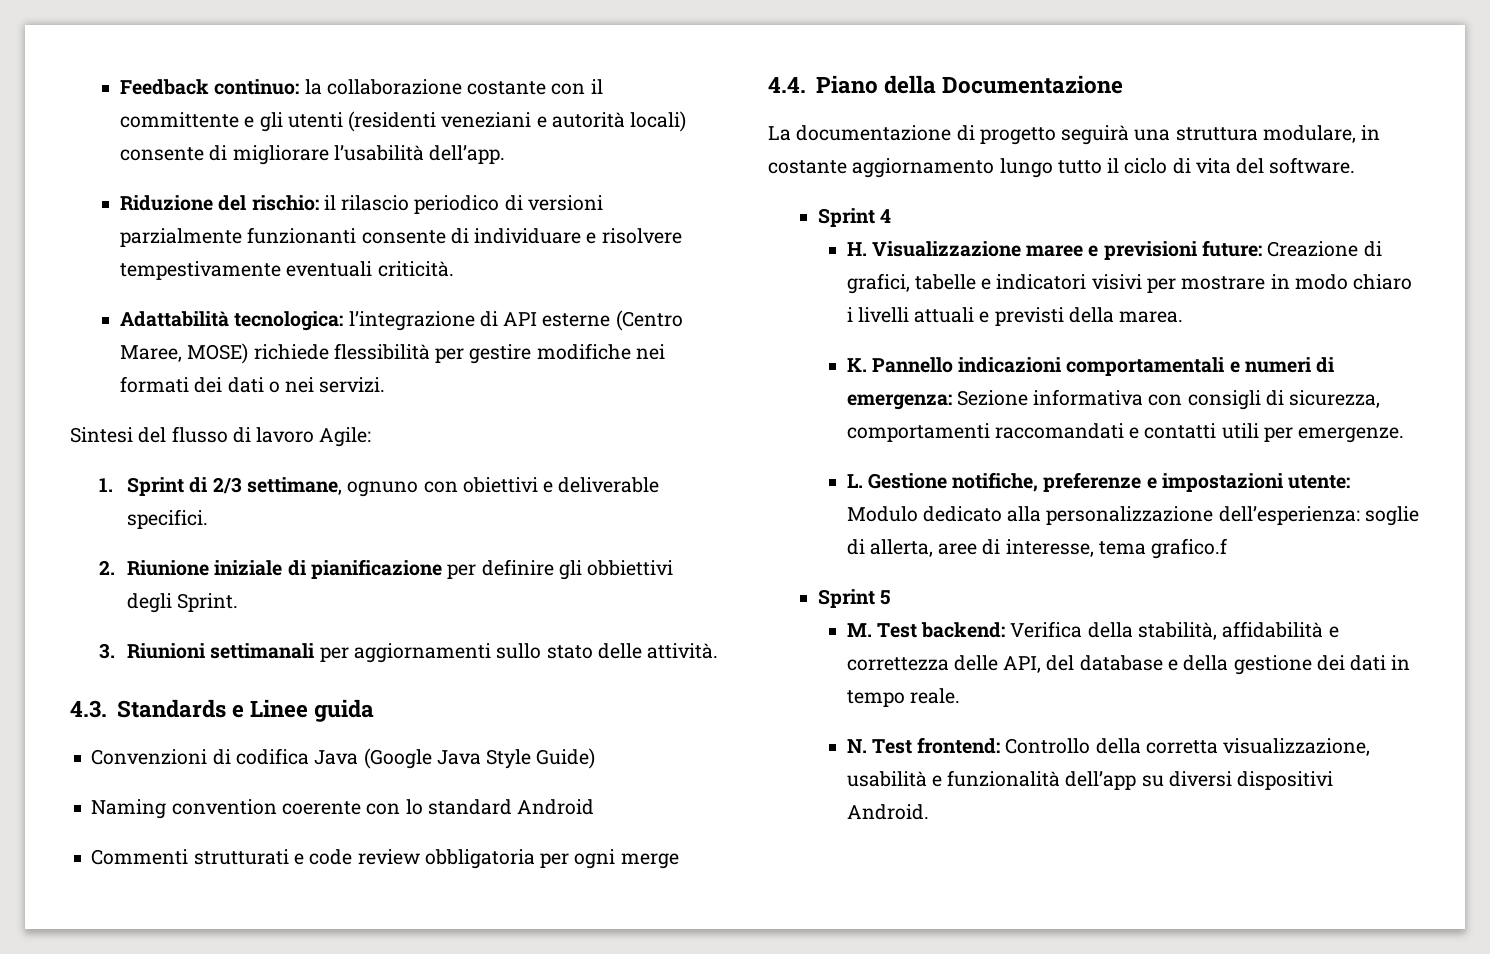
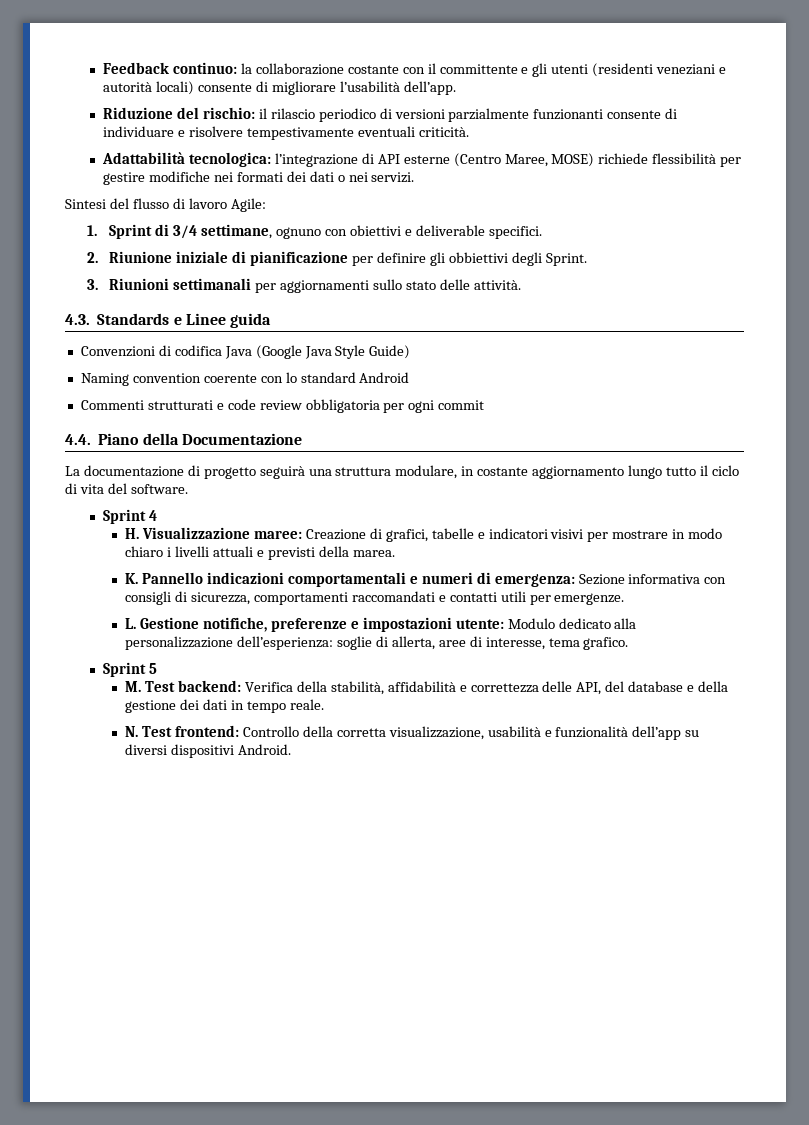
- 1. Sprint di 2/3 settimane, ognuno con obiettivi e deliverable specifici.
+ 1. Sprint di 3/4 settimane, ognuno con obiettivi e deliverable specifici.
- Commenti strutturati e code review obbligatoria per ogni merge
+ Commenti strutturati e code review obbligatoria per ogni commit
- H. Visualizzazione maree e previsioni future: Creazione di grafici, tabelle e indicatori visivi per mostrare in modo chiaro i livelli attuali e previsti della marea.
+ H. Visualizzazione maree: Creazione di grafici, tabelle e indicatori visivi per mostrare in modo chiaro i livelli attuali e previsti della marea.
- L. Gestione notifiche, preferenze e impostazioni utente: Modulo dedicato alla personalizzazione dell’esperienza: soglie di allerta, aree di interesse, tema grafico.f
+ L. Gestione notifiche, preferenze e impostazioni utente: Modulo dedicato alla personalizzazione dell’esperienza: soglie di allerta, aree di interesse, tema grafico.

